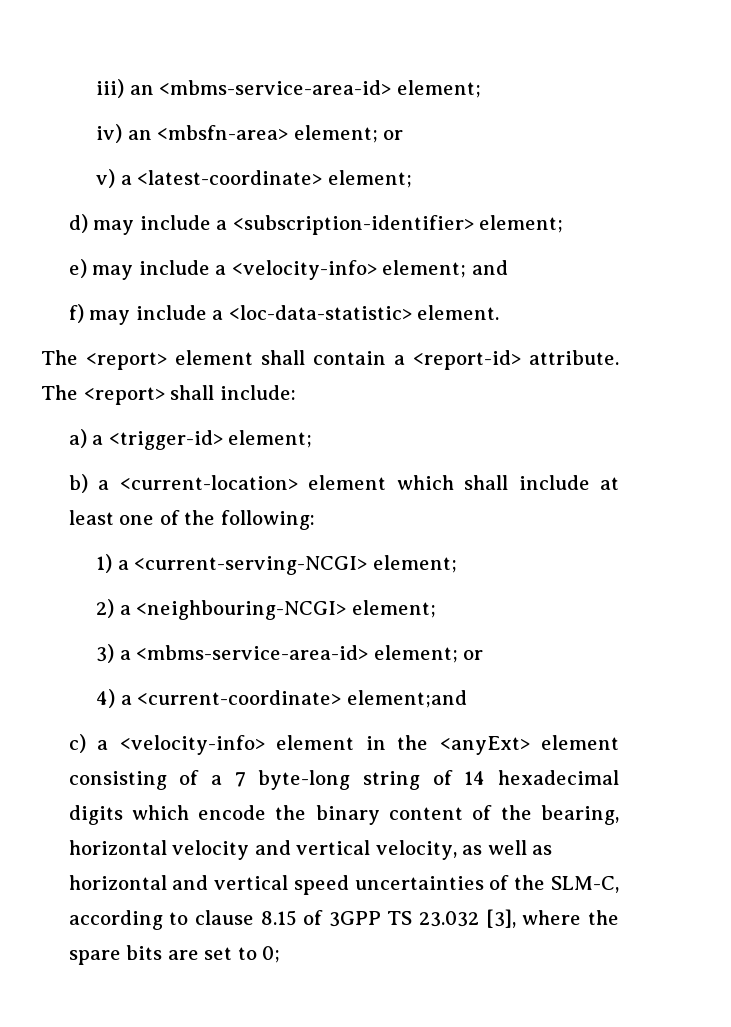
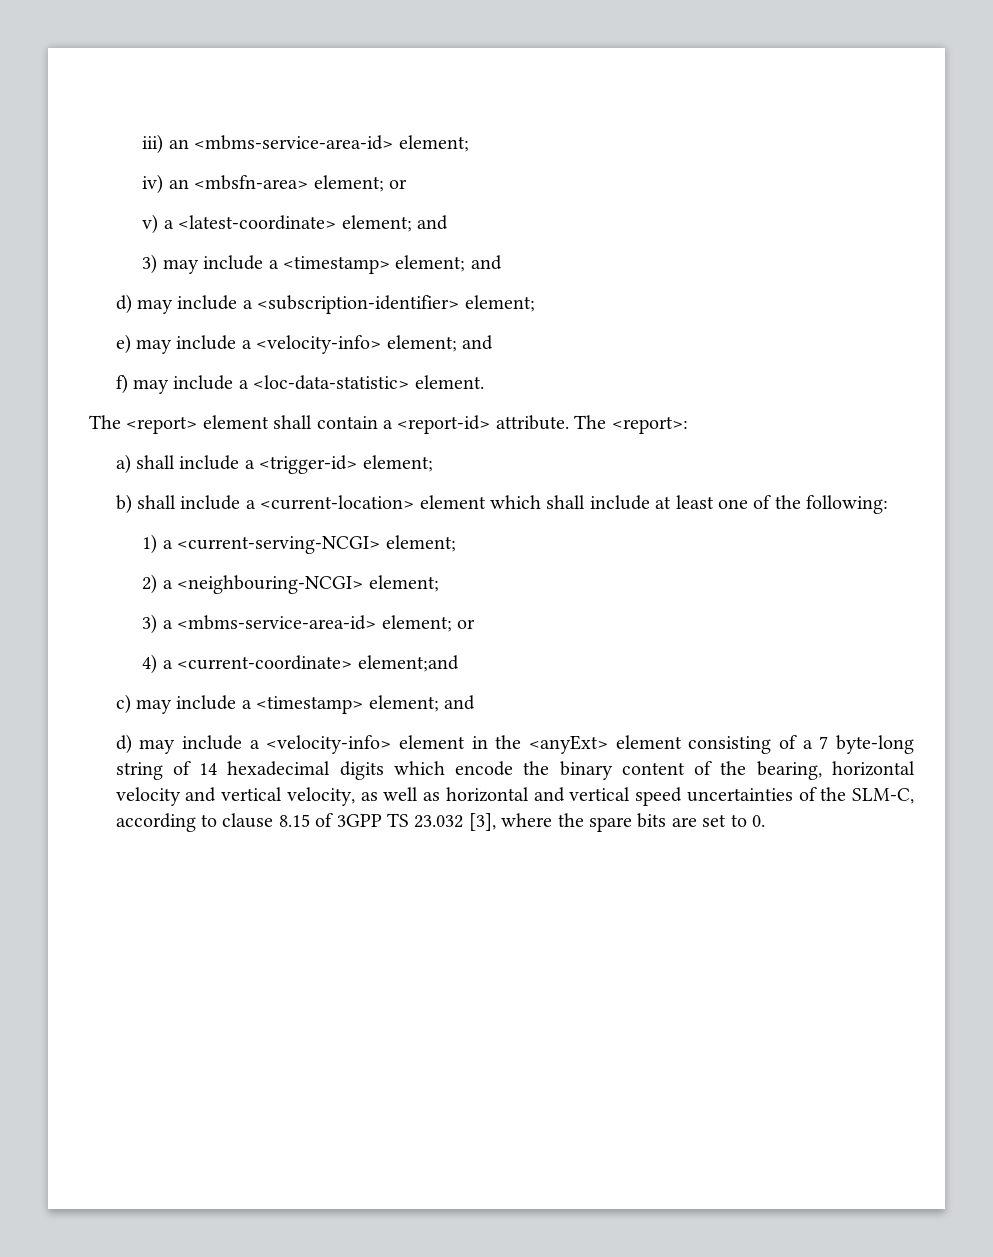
- v) a <latest-coordinate> element;
+ v) a <latest-coordinate> element; and
+ 3) may include a <timestamp> element; and
- The <report> shall include:
+ The <report>:
- a) a <trigger-id> element;
+ a) shall include a <trigger-id> element;
- b) a <current-location> element which shall include at least one of the following:
+ b) shall include a <current-location> element which shall include at least one of the following:
- c) a <velocity-info> element in the <anyExt> element consisting of a 7 byte-long string of 14 hexadecimal digits which encode the binary content of the bearing, horizontal velocity and vertical velocity, as well as horizontal and vertical speed uncertainties of the SLM-C, according to clause 8.15 of 3GPP TS 23.032 [3], where the spare bits are set to 0;
+ c) may include a <timestamp> element; and
+ d) may include a <velocity-info> element in the <anyExt> element consisting of a 7 byte-long string of 14 hexadecimal digits which encode the binary content of the bearing, horizontal velocity and vertical velocity, as well as horizontal and vertical speed uncertainties of the SLM-C, according to clause 8.15 of 3GPP TS 23.032 [3], where the spare bits are set to 0.

